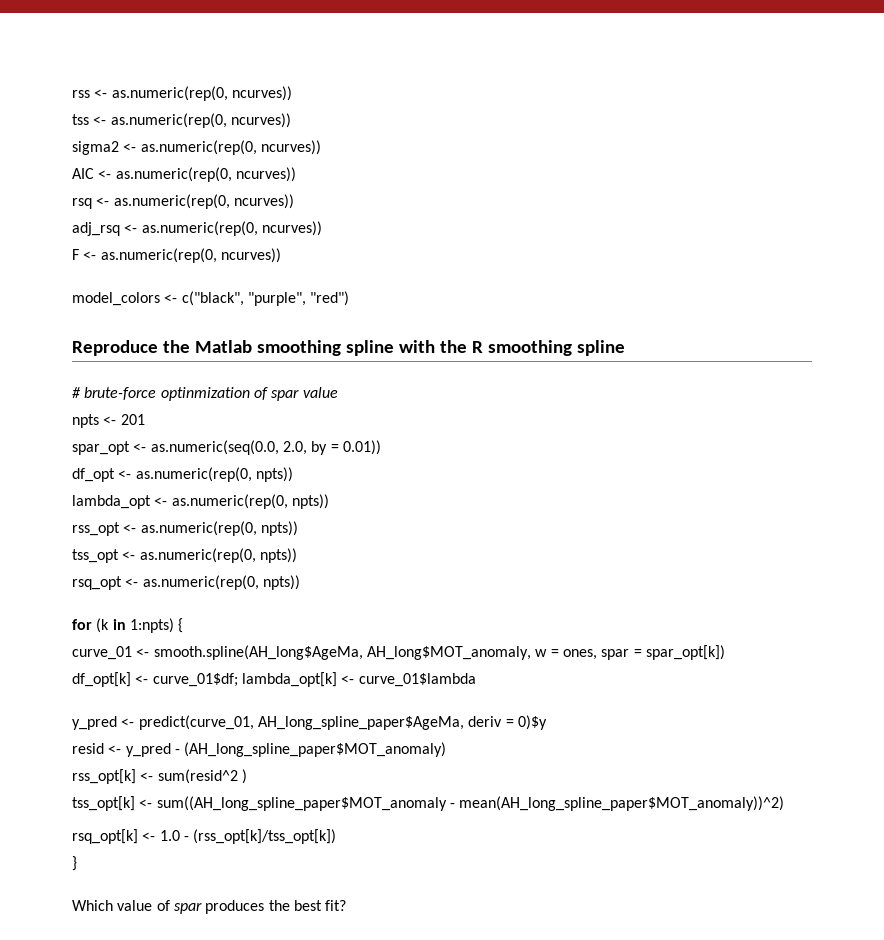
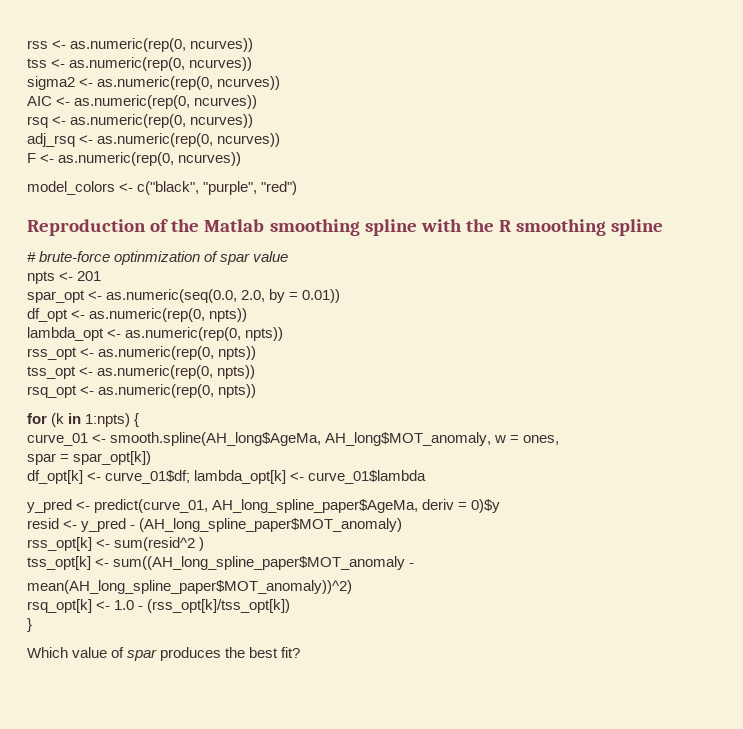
- Reproduce the Matlab smoothing spline with the R smoothing spline
+ Reproduction of the Matlab smoothing spline with the R smoothing spline
- curve_01 <- smooth.spline(AH_long$AgeMa, AH_long$MOT_anomaly, w = ones, spar = spar_opt[k])
+ curve_01 <- smooth.spline(AH_long$AgeMa, AH_long$MOT_anomaly, w = ones,
+ spar = spar_opt[k])
- tss_opt[k] <- sum((AH_long_spline_paper$MOT_anomaly - mean(AH_long_spline_paper$MOT_anomaly))^2)
+ tss_opt[k] <- sum((AH_long_spline_paper$MOT_anomaly -
+ mean(AH_long_spline_paper$MOT_anomaly))^2)

